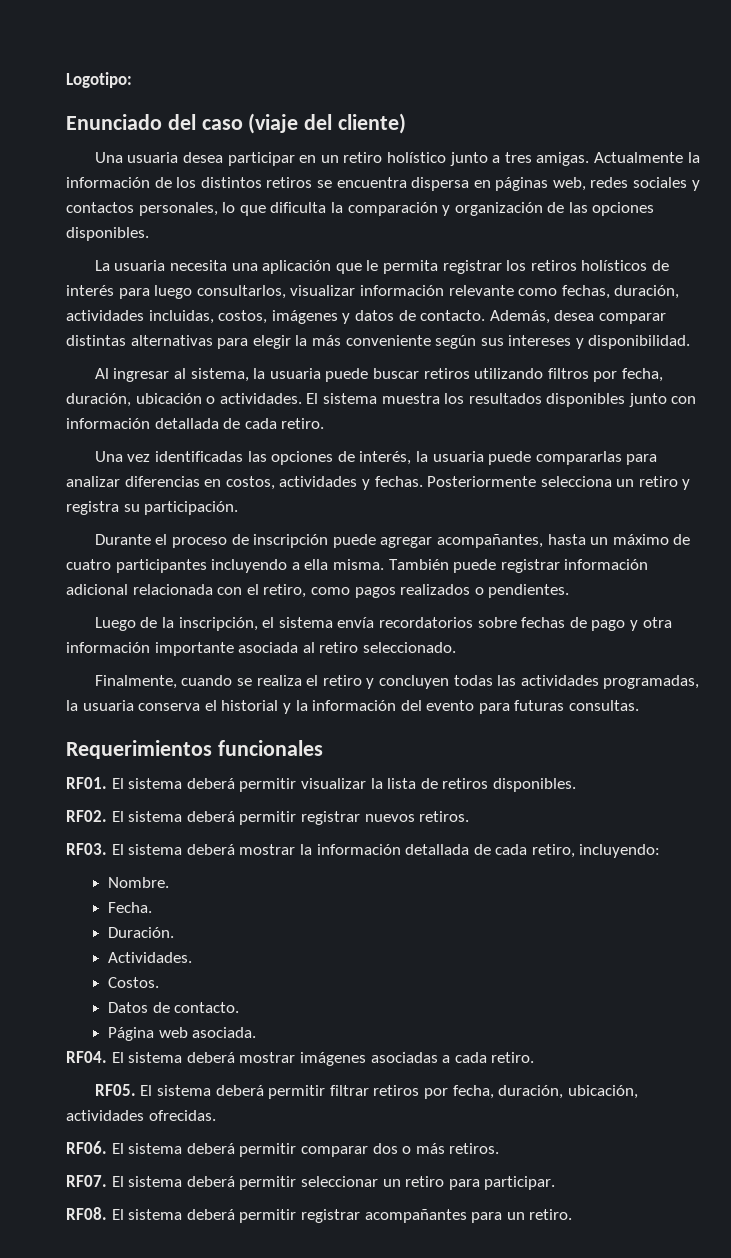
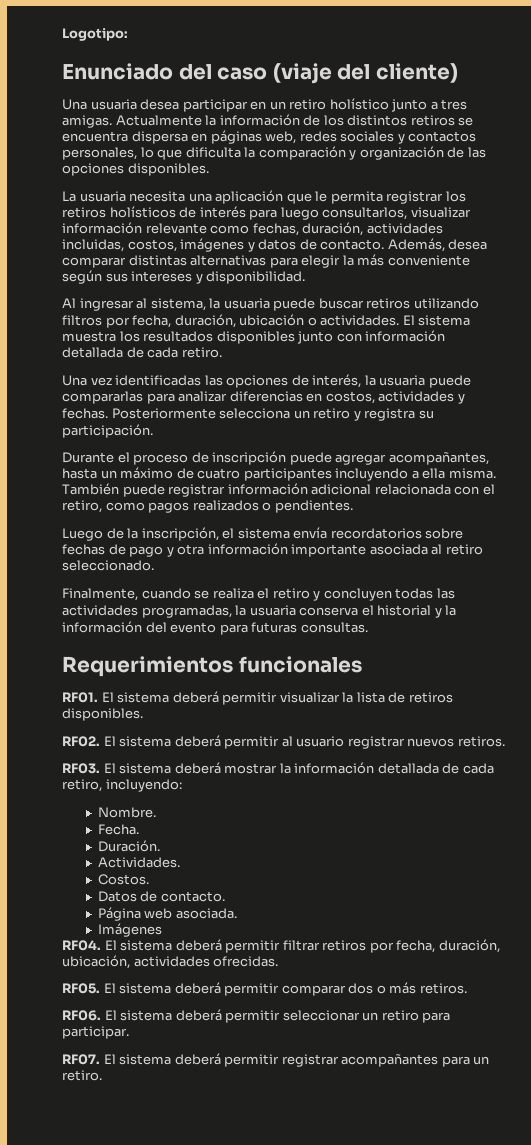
- El sistema deberá permitir registrar nuevos retiros.
+ El sistema deberá permitir al usuario registrar nuevos retiros.
+ Imágenes
- El sistema deberá mostrar imágenes asociadas a cada retiro.
- RF05. El sistema deberá permitir filtrar retiros por fecha, duración, ubicación, actividades ofrecidas.
+ El sistema deberá permitir filtrar retiros por fecha, duración, ubicación, actividades ofrecidas.
- RF06.
+ RF05.
- RF07.
+ RF06.
- RF08.
+ RF07.

